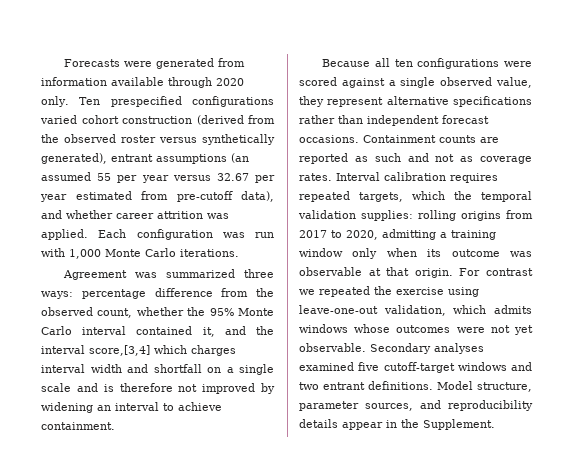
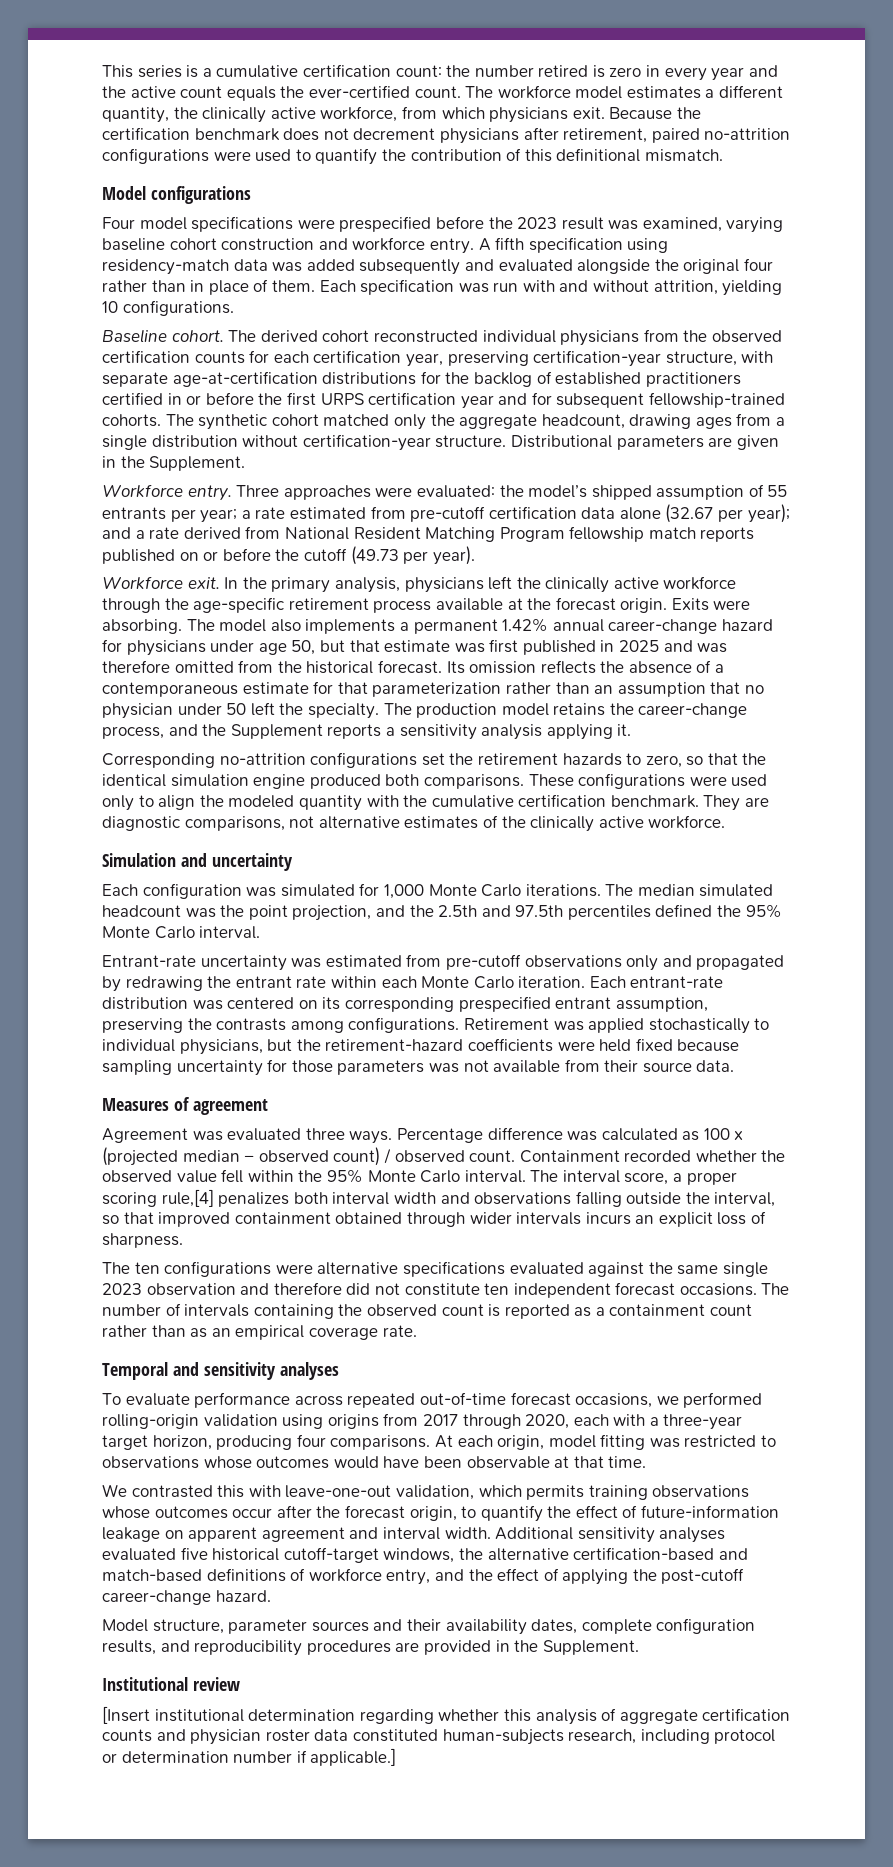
- Forecasts were generated from information available through 2020 only. Ten prespecified configurations varied cohort construction (derived from the observed roster versus synthetically generated), entrant assumptions (an assumed 55 per year versus 32.67 per year estimated from pre-cutoff data), and whether career attrition was applied. Each configuration was run with 1,000 Monte Carlo iterations.
- Agreement was summarized three ways: percentage difference from the observed count, whether the 95% Monte Carlo interval contained it, and the interval score,[3,4] which charges interval width and shortfall on a single scale and is therefore not improved by widening an interval to achieve containment.
- Because all ten configurations were scored against a single observed value, they represent alternative specifications rather than independent forecast occasions. Containment counts are reported as such and not as coverage rates. Interval calibration requires repeated targets, which the temporal validation supplies: rolling origins from 2017 to 2020, admitting a training window only when its outcome was observable at that origin. For contrast we repeated the exercise using leave-one-out validation, which admits windows whose outcomes were not yet observable. Secondary analyses examined five cutoff-target windows and two entrant definitions. Model structure, parameter sources, and reproducibility details appear in the Supplement.
+ This series is a cumulative certification count: the number retired is zero in every year and the active count equals the ever-certified count. The workforce model estimates a different quantity, the clinically active workforce, from which physicians exit. Because the certification benchmark does not decrement physicians after retirement, paired no-attrition configurations were used to quantify the contribution of this definitional mismatch.
+ Model configurations
+ Four model specifications were prespecified before the 2023 result was examined, varying baseline cohort construction and workforce entry. A fifth specification using residency-match data was added subsequently and evaluated alongside the original four rather than in place of them. Each specification was run with and without attrition, yielding 10 configurations.
+ Baseline cohort. The derived cohort reconstructed individual physicians from the observed certification counts for each certification year, preserving certification-year structure, with separate age-at-certification distributions for the backlog of established practitioners certified in or before the first URPS certification year and for subsequent fellowship-trained cohorts. The synthetic cohort matched only the aggregate headcount, drawing ages from a single distribution without certification-year structure. Distributional parameters are given in the Supplement.
+ Workforce entry. Three approaches were evaluated: the model’s shipped assumption of 55 entrants per year; a rate estimated from pre-cutoff certification data alone (32.67 per year); and a rate derived from National Resident Matching Program fellowship match reports published on or before the cutoff (49.73 per year).
+ Workforce exit. In the primary analysis, physicians left the clinically active workforce through the age-specific retirement process available at the forecast origin. Exits were absorbing. The model also implements a permanent 1.42% annual career-change hazard for physicians under age 50, but that estimate was first published in 2025 and was therefore omitted from the historical forecast. Its omission reflects the absence of a contemporaneous estimate for that parameterization rather than an assumption that no physician under 50 left the specialty. The production model retains the career-change process, and the Supplement reports a sensitivity analysis applying it.
+ Corresponding no-attrition configurations set the retirement hazards to zero, so that the identical simulation engine produced both comparisons. These configurations were used only to align the modeled quantity with the cumulative certification benchmark. They are diagnostic comparisons, not alternative estimates of the clinically active workforce.
+ Simulation and uncertainty
+ Each configuration was simulated for 1,000 Monte Carlo iterations. The median simulated headcount was the point projection, and the 2.5th and 97.5th percentiles defined the 95% Monte Carlo interval.
+ Entrant-rate uncertainty was estimated from pre-cutoff observations only and propagated by redrawing the entrant rate within each Monte Carlo iteration. Each entrant-rate distribution was centered on its corresponding prespecified entrant assumption, preserving the contrasts among configurations. Retirement was applied stochastically to individual physicians, but the retirement-hazard coefficients were held fixed because sampling uncertainty for those parameters was not available from their source data.
+ Measures of agreement
+ Agreement was evaluated three ways. Percentage difference was calculated as 100 x (projected median − observed count) / observed count. Containment recorded whether the observed value fell within the 95% Monte Carlo interval. The interval score, a proper scoring rule,[4] penalizes both interval width and observations falling outside the interval, so that improved containment obtained through wider intervals incurs an explicit loss of sharpness.
+ The ten configurations were alternative specifications evaluated against the same single 2023 observation and therefore did not constitute ten independent forecast occasions. The number of intervals containing the observed count is reported as a containment count rather than as an empirical coverage rate.
+ Temporal and sensitivity analyses
+ To evaluate performance across repeated out-of-time forecast occasions, we performed rolling-origin validation using origins from 2017 through 2020, each with a three-year target horizon, producing four comparisons. At each origin, model fitting was restricted to observations whose outcomes would have been observable at that time.
+ We contrasted this with leave-one-out validation, which permits training observations whose outcomes occur after the forecast origin, to quantify the effect of future-information leakage on apparent agreement and interval width. Additional sensitivity analyses evaluated five historical cutoff-target windows, the alternative certification-based and match-based definitions of workforce entry, and the effect of applying the post-cutoff career-change hazard.
+ Model structure, parameter sources and their availability dates, complete configuration results, and reproducibility procedures are provided in the Supplement.
+ Institutional review
+ [Insert institutional determination regarding whether this analysis of aggregate certification counts and physician roster data constituted human-subjects research, including protocol or determination number if applicable.]

